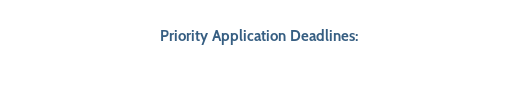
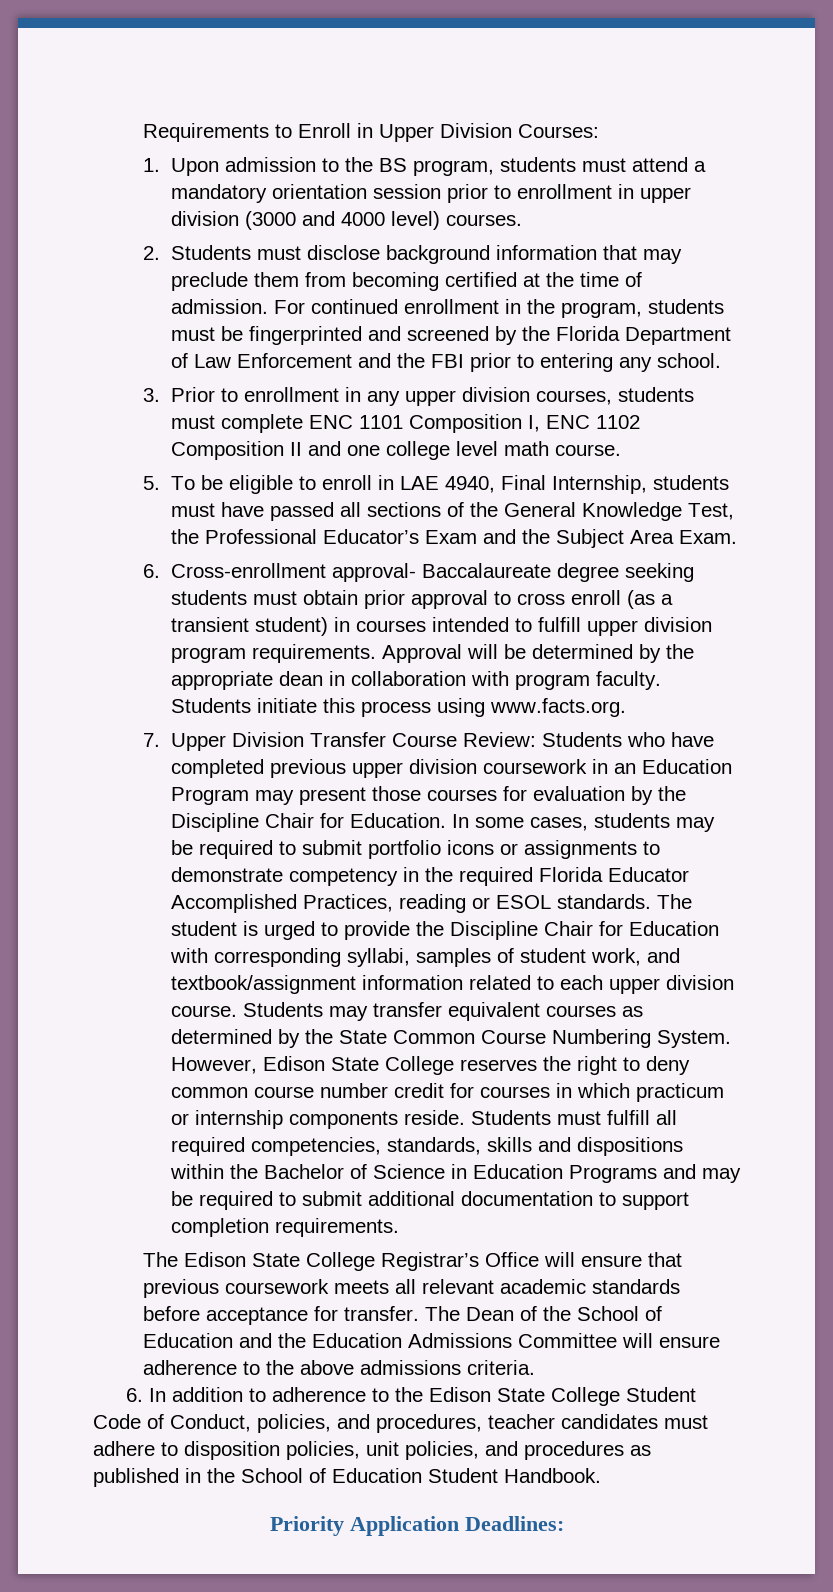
+ Requirements to Enroll in Upper Division Courses:
+ 1. Upon admission to the BS program, students must attend a mandatory orientation session prior to enrollment in upper division (3000 and 4000 level) courses.
+ 2. Students must disclose background information that may preclude them from becoming certified at the time of admission. For continued enrollment in the program, students must be fingerprinted and screened by the Florida Department of Law Enforcement and the FBI prior to entering any school.
+ 3. Prior to enrollment in any upper division courses, students must complete ENC 1101 Composition I, ENC 1102 Composition II and one college level math course.
+ 5. To be eligible to enroll in LAE 4940, Final Internship, students must have passed all sections of the General Knowledge Test, the Professional Educator’s Exam and the Subject Area Exam.
+ 6. Cross-enrollment approval- Baccalaureate degree seeking students must obtain prior approval to cross enroll (as a transient student) in courses intended to fulfill upper division program requirements. Approval will be determined by the appropriate dean in collaboration with program faculty. Students initiate this process using www.facts.org.
+ 7. Upper Division Transfer Course Review: Students who have completed previous upper division coursework in an Education Program may present those courses for evaluation by the Discipline Chair for Education. In some cases, students may be required to submit portfolio icons or assignments to demonstrate competency in the required Florida Educator Accomplished Practices, reading or ESOL standards. The student is urged to provide the Discipline Chair for Education with corresponding syllabi, samples of student work, and textbook/assignment information related to each upper division course. Students may transfer equivalent courses as determined by the State Common Course Numbering System. However, Edison State College reserves the right to deny common course number credit for courses in which practicum or internship components reside. Students must fulfill all required competencies, standards, skills and dispositions within the Bachelor of Science in Education Programs and may be required to submit additional documentation to support completion requirements.
+ The Edison State College Registrar’s Office will ensure that previous coursework meets all relevant academic standards before acceptance for transfer. The Dean of the School of Education and the Education Admissions Committee will ensure adherence to the above admissions criteria.
+ 6. In addition to adherence to the Edison State College Student Code of Conduct, policies, and procedures, teacher candidates must adhere to disposition policies, unit policies, and procedures as published in the School of Education Student Handbook.

